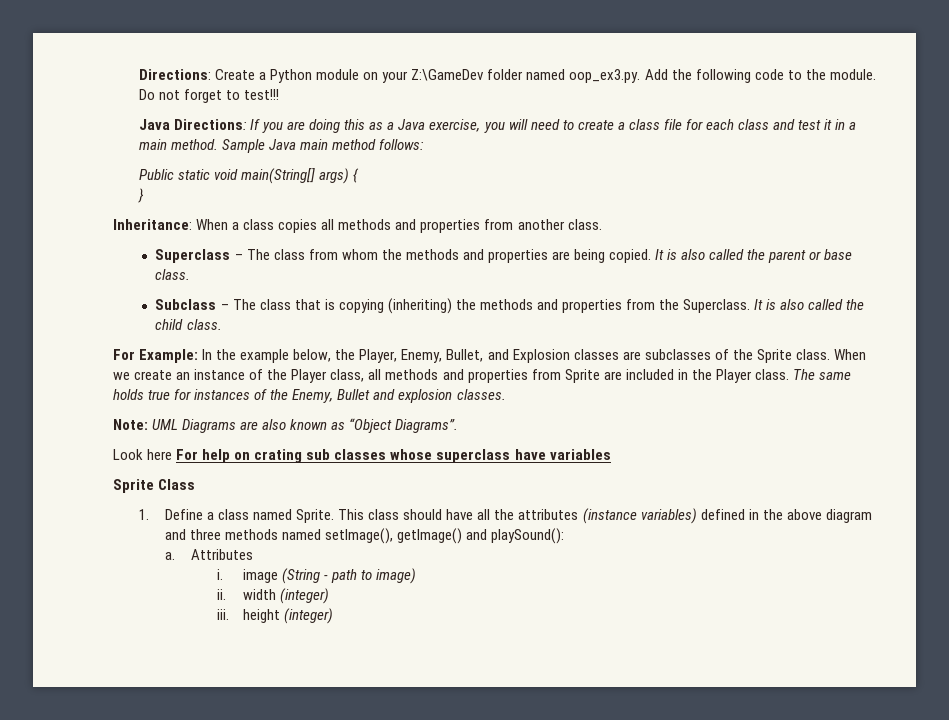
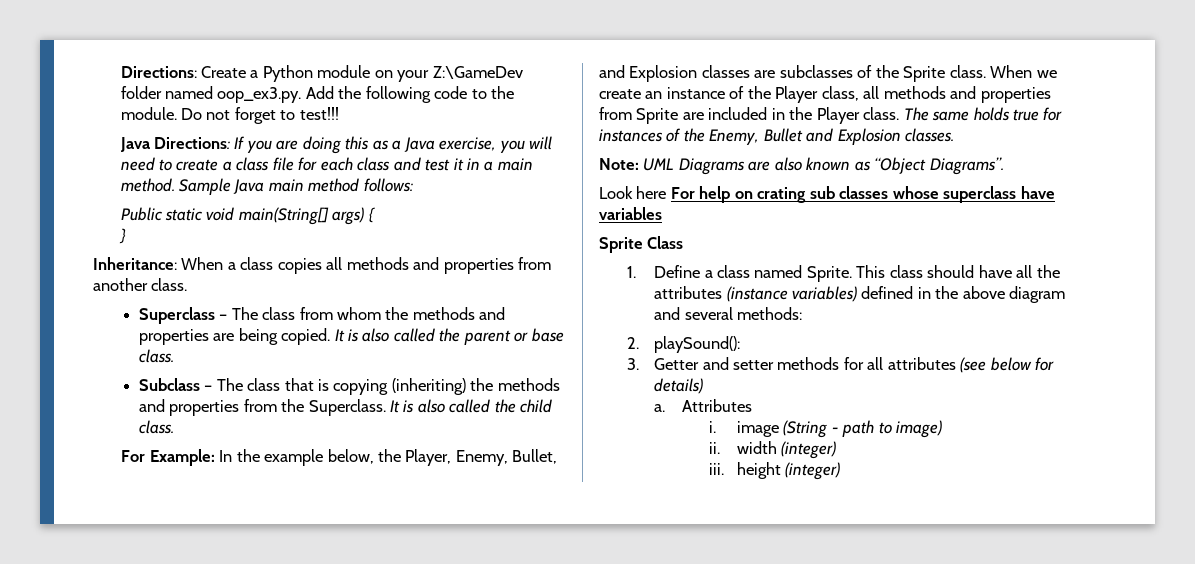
- The same holds true for instances of the Enemy, Bullet and explosion classes.
+ The same holds true for instances of the Enemy, Bullet and Explosion classes.
- This class should have all the attributes (instance variables) defined in the above diagram and three methods named setImage(), getImage() and playSound():
+ This class should have all the attributes (instance variables) defined in the above diagram and several methods:
+ 2. playSound():
+ 3. Getter and setter methods for all attributes (see below for details)

